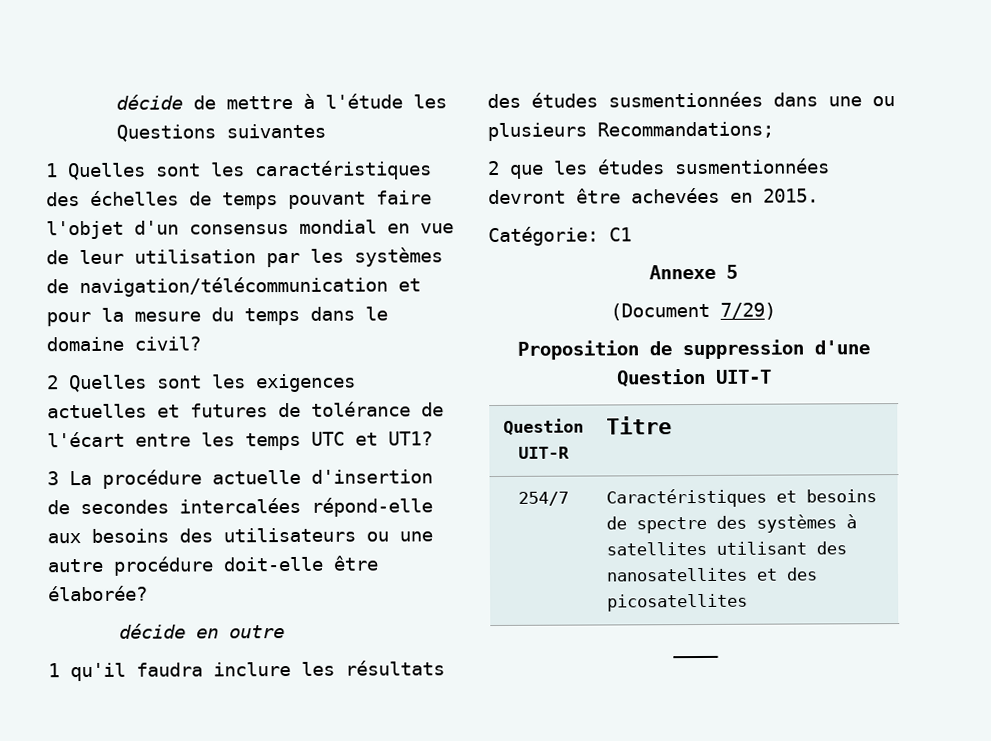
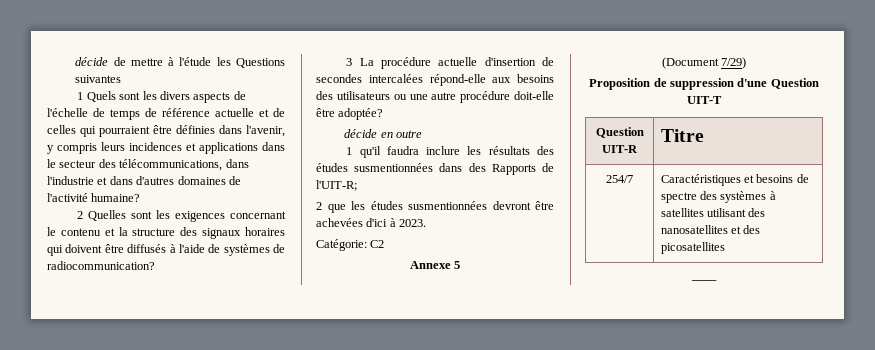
- 1 Quelles sont les caractéristiques des échelles de temps pouvant faire l'objet d'un consensus mondial en vue de leur utilisation par les systèmes de navigation/télécommunication et pour la mesure du temps dans le domaine civil?
+ 1 Quels sont les divers aspects de l'échelle de temps de référence actuelle et de celles qui pourraient être définies dans l'avenir, y compris leurs incidences et applications dans le secteur des télécommunications, dans l'industrie et dans d'autres domaines de l'activité humaine?
- 2 Quelles sont les exigences actuelles et futures de tolérance de l'écart entre les temps UTC et UT1?
+ 2 Quelles sont les exigences concernant le contenu et la structure des signaux horaires qui doivent être diffusés à l'aide de systèmes de radiocommunication?
- 3 La procédure actuelle d'insertion de secondes intercalées répond-elle aux besoins des utilisateurs ou une autre procédure doit-elle être élaborée?
+ 3 La procédure actuelle d'insertion de secondes intercalées répond-elle aux besoins des utilisateurs ou une autre procédure doit-elle être adoptée?
- 1 qu'il faudra inclure les résultats des études susmentionnées dans une ou plusieurs Recommandations;
+ 1 qu'il faudra inclure les résultats des études susmentionnées dans des Rapports de l'UIT-R;
- 2 que les études susmentionnées devront être achevées en 2015.
+ 2 que les études susmentionnées devront être achevées d'ici à 2023.
- Catégorie: C1
+ Catégorie: C2

